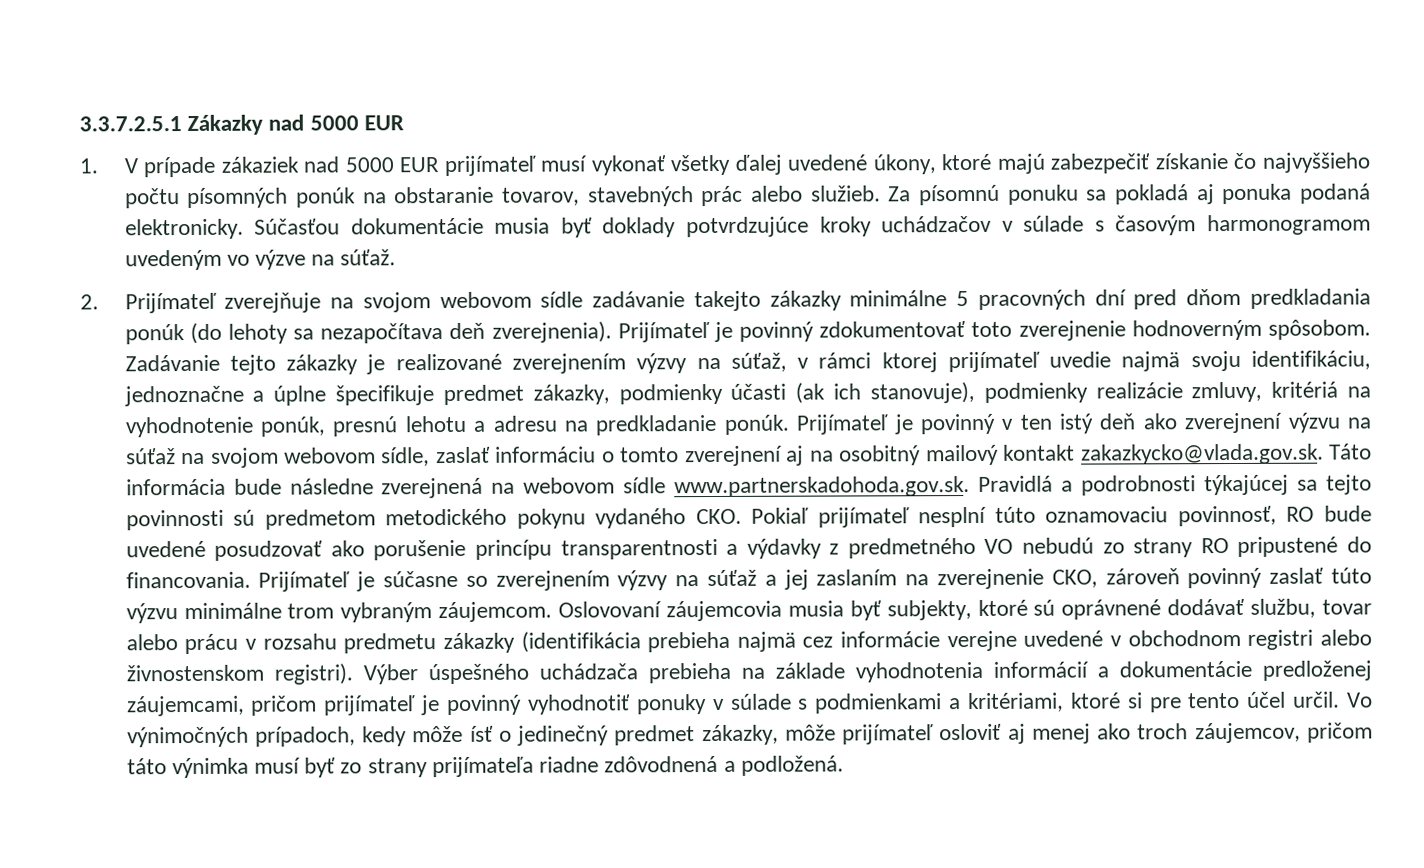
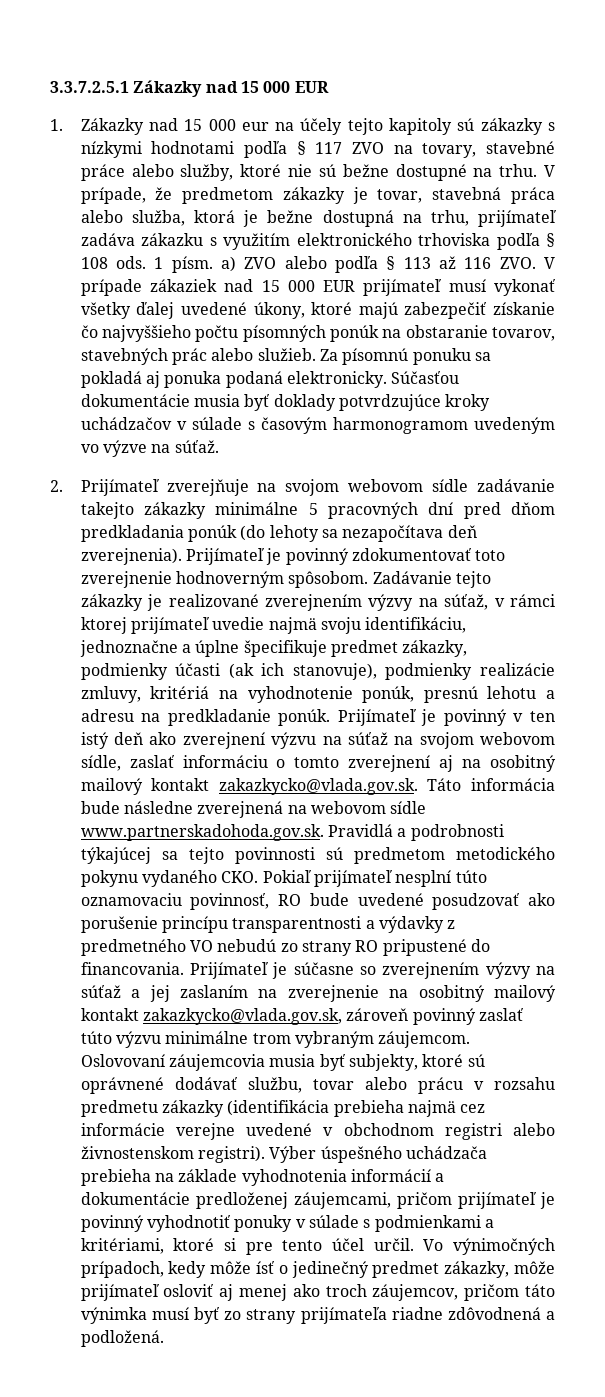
- 3.3.7.2.5.1 Zákazky nad 5000 EUR
+ 3.3.7.2.5.1 Zákazky nad 15 000 EUR
- 1. V prípade zákaziek nad 5000 EUR prijímateľ musí vykonať všetky ďalej uvedené úkony, ktoré majú zabezpečiť získanie čo najvyššieho počtu písomných ponúk na obstaranie tovarov, stavebných prác alebo služieb.
+ 1. Zákazky nad 15 000 eur na účely tejto kapitoly sú zákazky s nízkymi hodnotami podľa § 117 ZVO na tovary, stavebné práce alebo služby, ktoré nie sú bežne dostupné na trhu. V prípade, že predmetom zákazky je tovar, stavebná práca alebo služba, ktorá je bežne dostupná na trhu, prijímateľ zadáva zákazku s využitím elektronického trhoviska podľa § 108 ods. 1 písm. a) ZVO alebo podľa § 113 až 116 ZVO. V prípade zákaziek nad 15 000 EUR prijímateľ musí vykonať všetky ďalej uvedené úkony, ktoré majú zabezpečiť získanie čo najvyššieho počtu písomných ponúk na obstaranie tovarov, stavebných prác alebo služieb.
- Prijímateľ je súčasne so zverejnením výzvy na súťaž a jej zaslaním na zverejnenie CKO, zároveň povinný zaslať túto výzvu minimálne trom vybraným záujemcom.
+ Prijímateľ je súčasne so zverejnením výzvy na súťaž a jej zaslaním na zverejnenie na osobitný mailový kontakt zakazkycko@vlada.gov.sk, zároveň povinný zaslať túto výzvu minimálne trom vybraným záujemcom.

